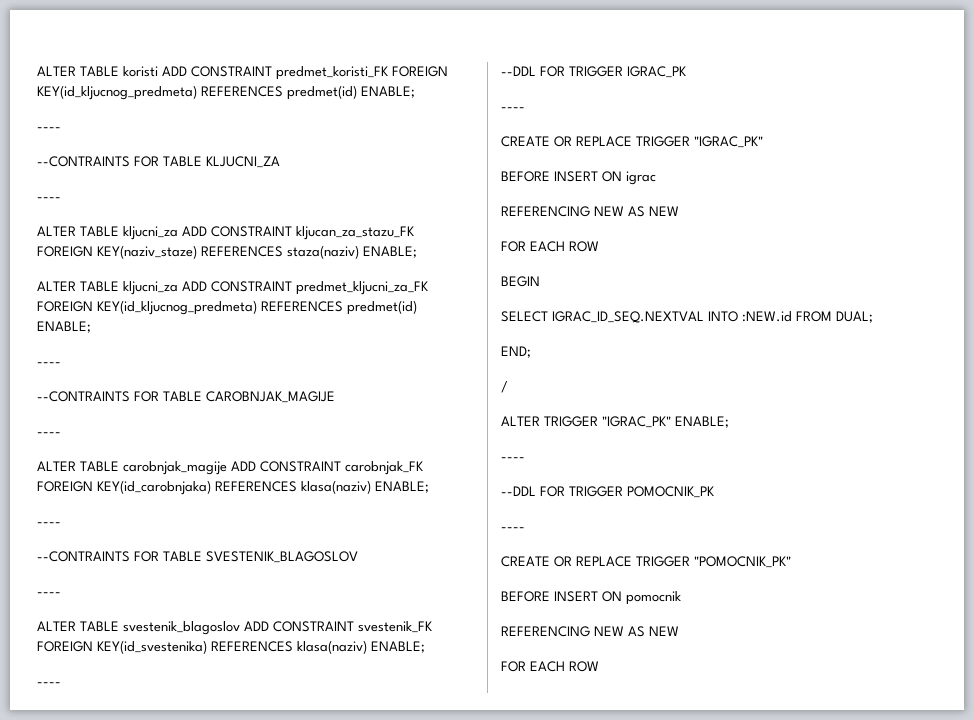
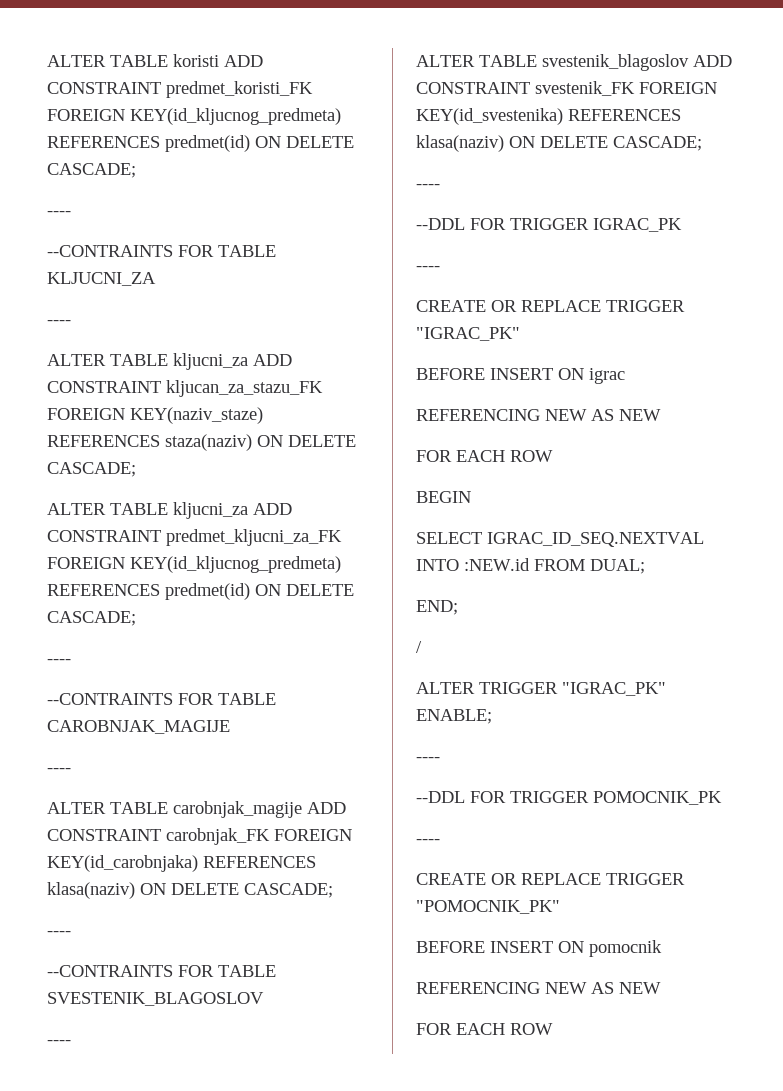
- ALTER TABLE koristi ADD CONSTRAINT predmet_koristi_FK FOREIGN KEY(id_kljucnog_predmeta) REFERENCES predmet(id) ENABLE;
+ ALTER TABLE koristi ADD CONSTRAINT predmet_koristi_FK FOREIGN KEY(id_kljucnog_predmeta) REFERENCES predmet(id) ON DELETE CASCADE;
- ALTER TABLE kljucni_za ADD CONSTRAINT kljucan_za_stazu_FK FOREIGN KEY(naziv_staze) REFERENCES staza(naziv) ENABLE;
+ ALTER TABLE kljucni_za ADD CONSTRAINT kljucan_za_stazu_FK FOREIGN KEY(naziv_staze) REFERENCES staza(naziv) ON DELETE CASCADE;
- ALTER TABLE kljucni_za ADD CONSTRAINT predmet_kljucni_za_FK FOREIGN KEY(id_kljucnog_predmeta) REFERENCES predmet(id) ENABLE;
+ ALTER TABLE kljucni_za ADD CONSTRAINT predmet_kljucni_za_FK FOREIGN KEY(id_kljucnog_predmeta) REFERENCES predmet(id) ON DELETE CASCADE;
- ALTER TABLE carobnjak_magije ADD CONSTRAINT carobnjak_FK FOREIGN KEY(id_carobnjaka) REFERENCES klasa(naziv) ENABLE;
+ ALTER TABLE carobnjak_magije ADD CONSTRAINT carobnjak_FK FOREIGN KEY(id_carobnjaka) REFERENCES klasa(naziv) ON DELETE CASCADE;
- ALTER TABLE svestenik_blagoslov ADD CONSTRAINT svestenik_FK FOREIGN KEY(id_svestenika) REFERENCES klasa(naziv) ENABLE;
+ ALTER TABLE svestenik_blagoslov ADD CONSTRAINT svestenik_FK FOREIGN KEY(id_svestenika) REFERENCES klasa(naziv) ON DELETE CASCADE;

